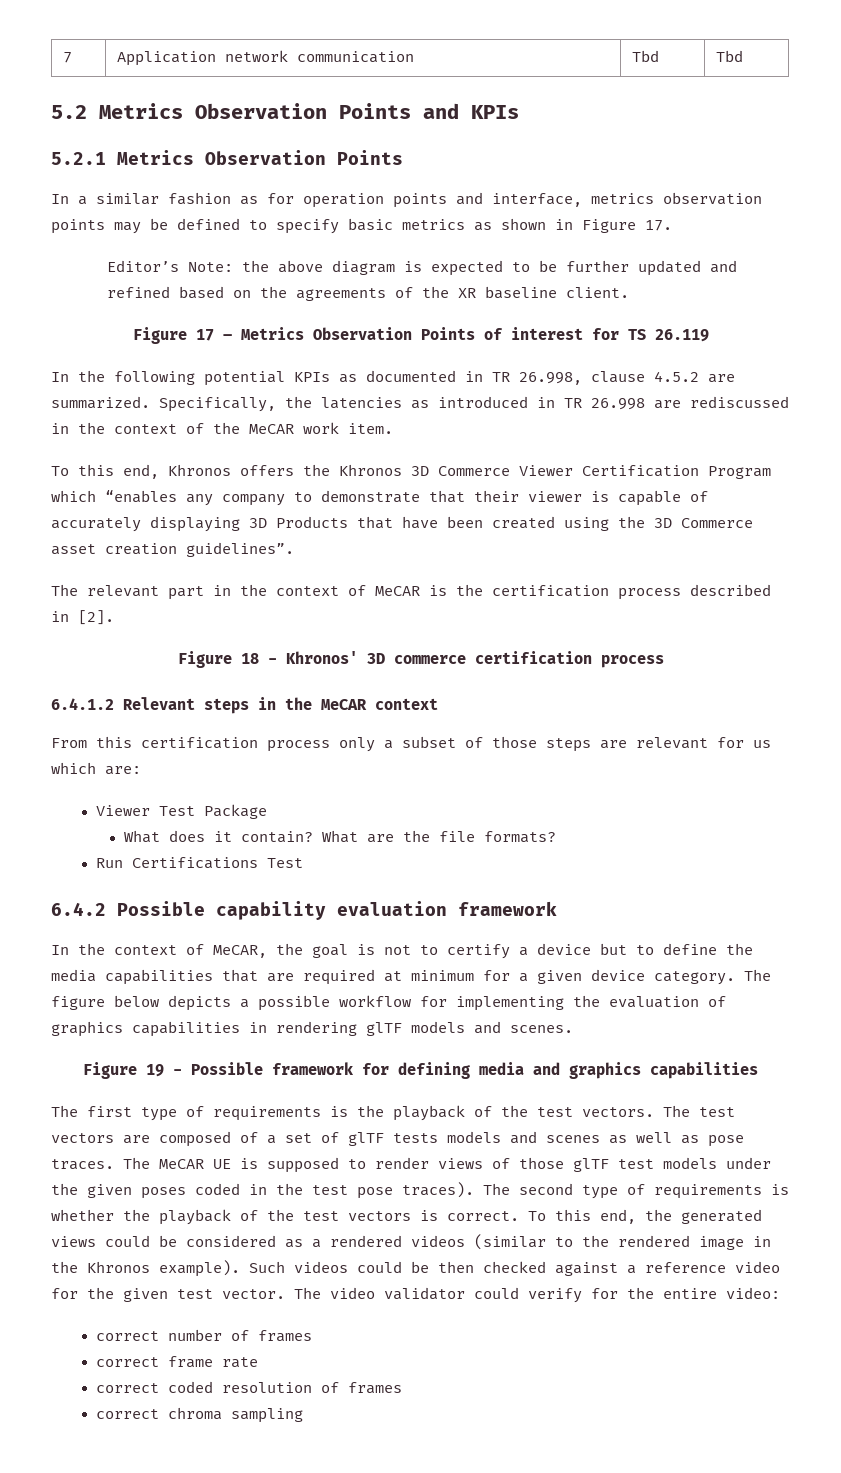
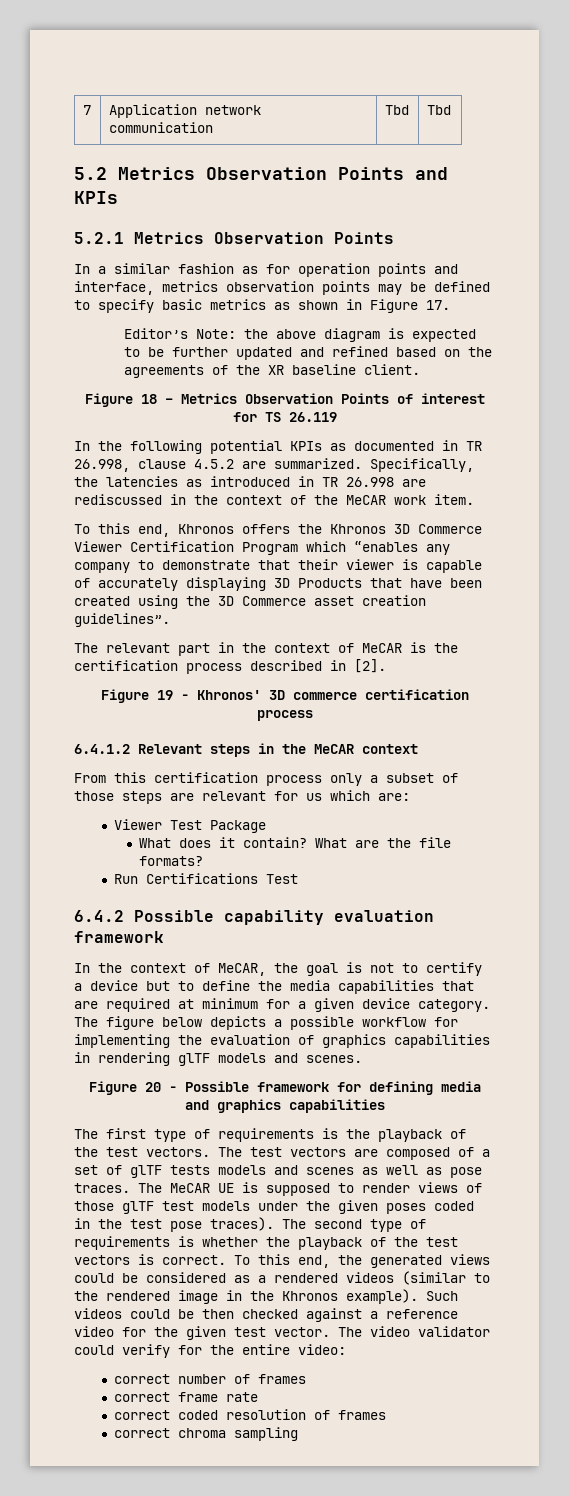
- Figure 17 – Metrics Observation Points of interest for TS 26.119
+ Figure 18 – Metrics Observation Points of interest for TS 26.119
- Figure 18 - Khronos' 3D commerce certification process
+ Figure 19 - Khronos' 3D commerce certification process
- Figure 19 - Possible framework for defining media and graphics capabilities
+ Figure 20 - Possible framework for defining media and graphics capabilities

